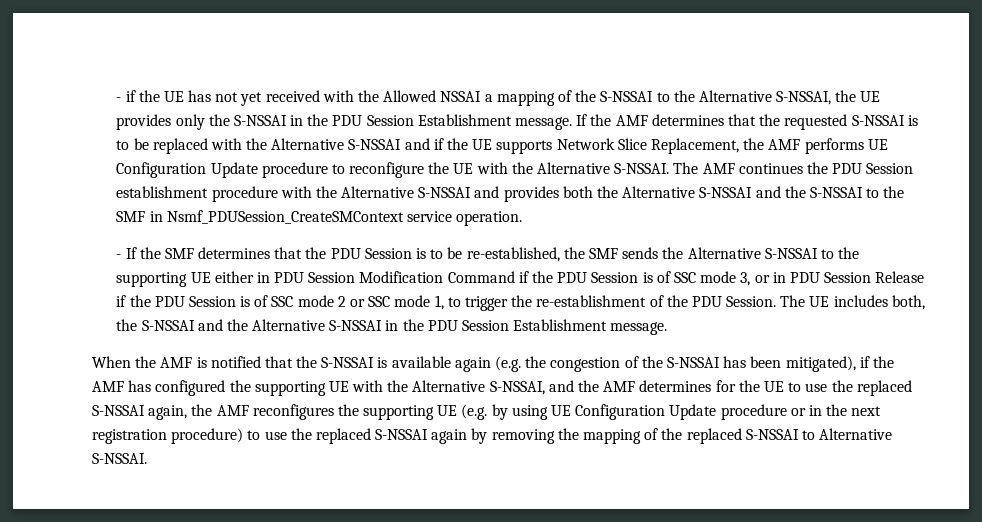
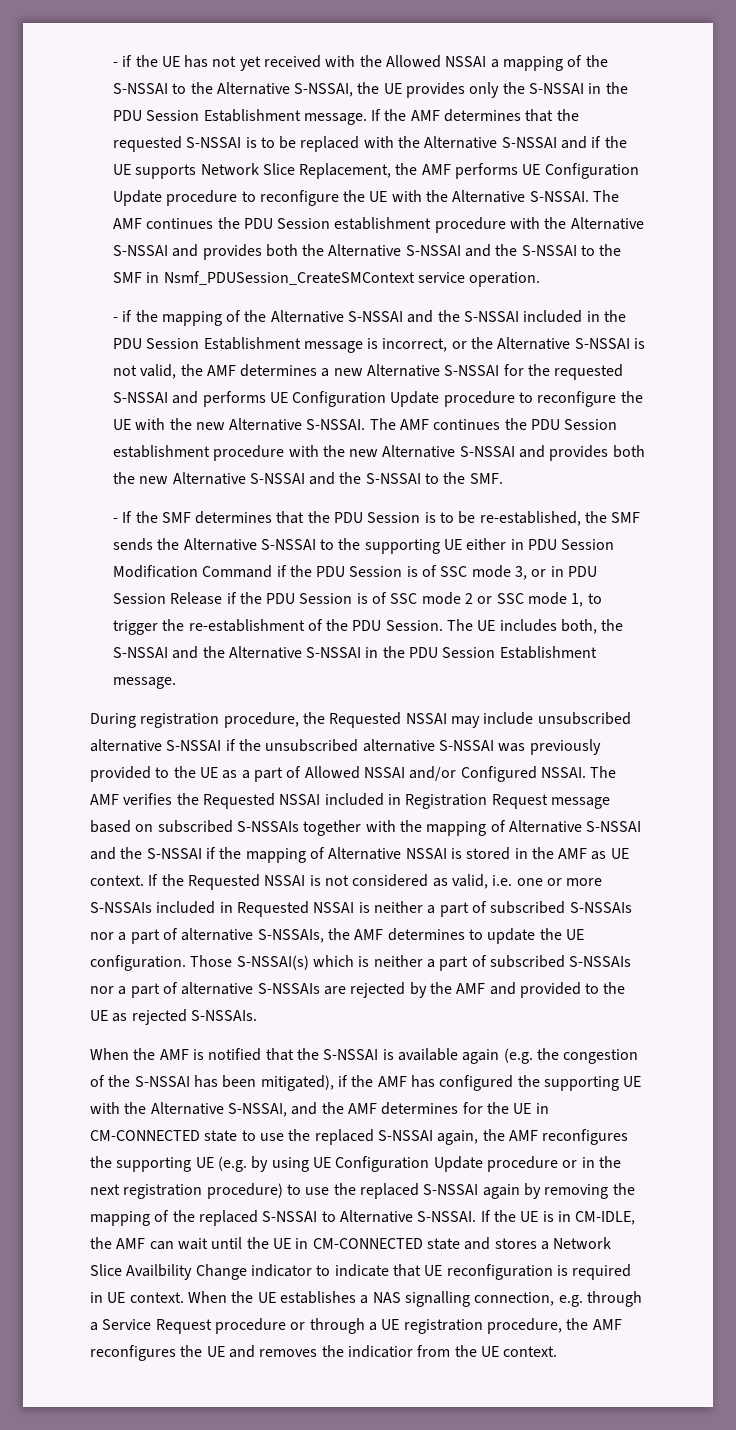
+ - if the mapping of the Alternative S-NSSAI and the S-NSSAI included in the PDU Session Establishment message is incorrect, or the Alternative S-NSSAI is not valid, the AMF determines a new Alternative S-NSSAI for the requested S-NSSAI and performs UE Configuration Update procedure to reconfigure the UE with the new Alternative S-NSSAI. The AMF continues the PDU Session establishment procedure with the new Alternative S-NSSAI and provides both the new Alternative S-NSSAI and the S-NSSAI to the SMF.
+ During registration procedure, the Requested NSSAI may include unsubscribed alternative S-NSSAI if the unsubscribed alternative S-NSSAI was previously provided to the UE as a part of Allowed NSSAI and/or Configured NSSAI. The AMF verifies the Requested NSSAI included in Registration Request message based on subscribed S-NSSAIs together with the mapping of Alternative S-NSSAI and the S-NSSAI if the mapping of Alternative NSSAI is stored in the AMF as UE context. If the Requested NSSAI is not considered as valid, i.e. one or more S-NSSAIs included in Requested NSSAI is neither a part of subscribed S-NSSAIs nor a part of alternative S-NSSAIs, the AMF determines to update the UE configuration. Those S-NSSAI(s) which is neither a part of subscribed S-NSSAIs nor a part of alternative S-NSSAIs are rejected by the AMF and provided to the UE as rejected S-NSSAIs.
- When the AMF is notified that the S-NSSAI is available again (e.g. the congestion of the S-NSSAI has been mitigated), if the AMF has configured the supporting UE with the Alternative S-NSSAI, and the AMF determines for the UE to use the replaced S-NSSAI again, the AMF reconfigures the supporting UE (e.g. by using UE Configuration Update procedure or in the next registration procedure) to use the replaced S-NSSAI again by removing the mapping of the replaced S-NSSAI to Alternative S-NSSAI.
+ When the AMF is notified that the S-NSSAI is available again (e.g. the congestion of the S-NSSAI has been mitigated), if the AMF has configured the supporting UE with the Alternative S-NSSAI, and the AMF determines for the UE in CM-CONNECTED state to use the replaced S-NSSAI again, the AMF reconfigures the supporting UE (e.g. by using UE Configuration Update procedure or in the next registration procedure) to use the replaced S-NSSAI again by removing the mapping of the replaced S-NSSAI to Alternative S-NSSAI.
+ If the UE is in CM-IDLE, the AMF can wait until the UE in CM-CONNECTED state and stores a Network Slice Availbility Change indicator to indicate that UE reconfiguration is required in UE context. When the UE establishes a NAS signalling connection, e.g. through a Service Request procedure or through a UE registration procedure, the AMF reconfigures the UE and removes the indicatior from the UE context.

